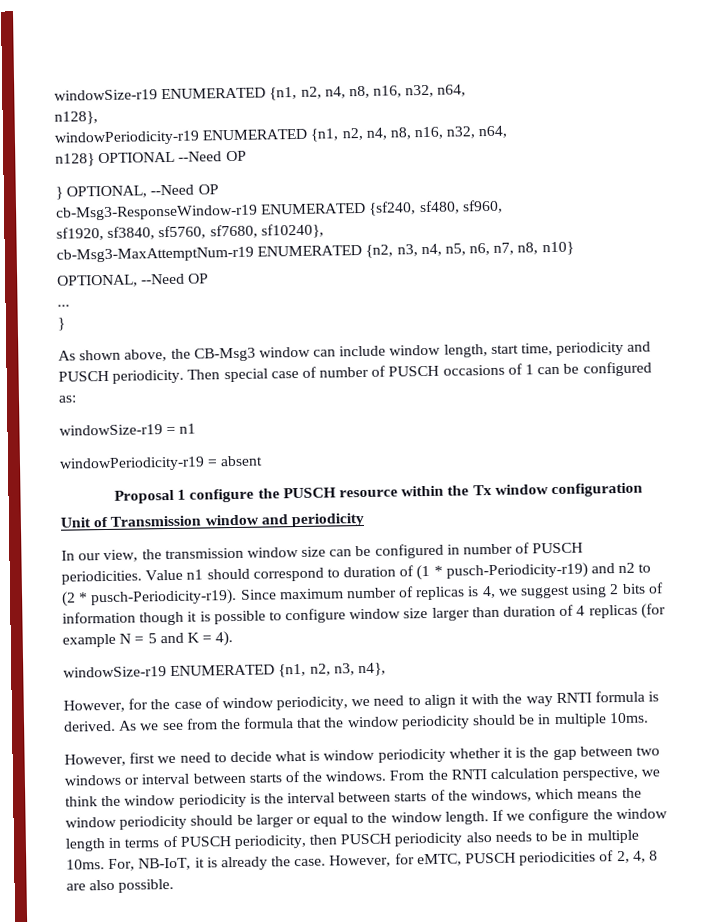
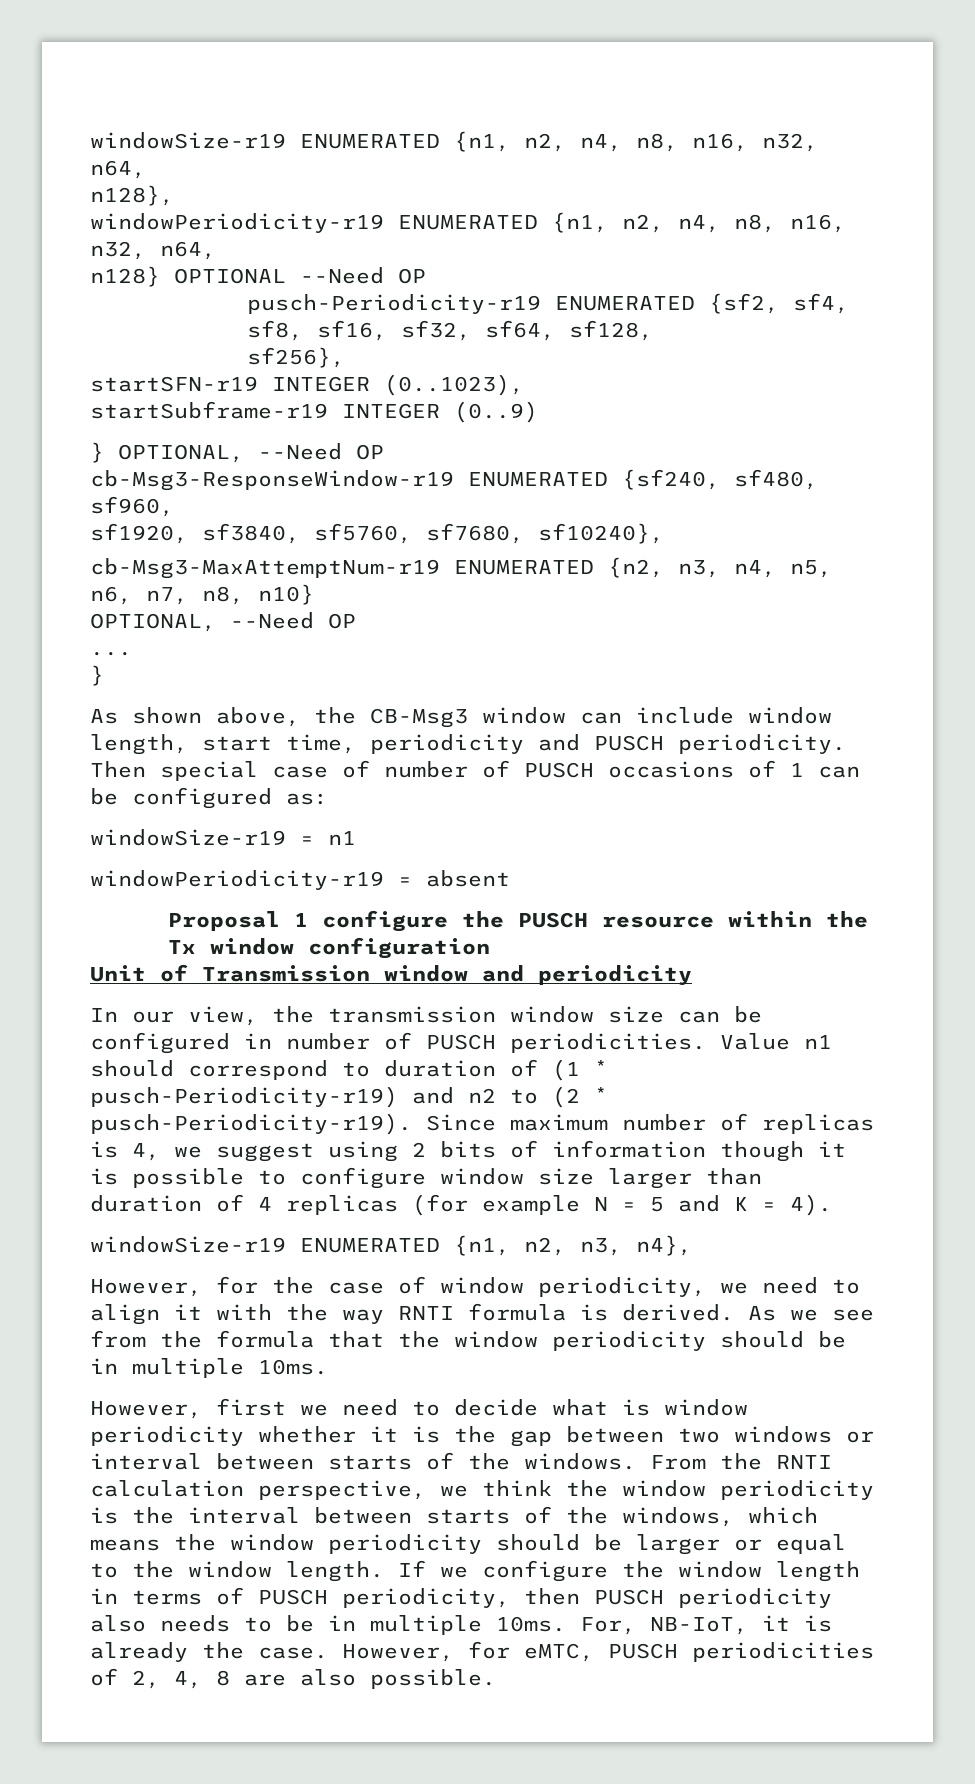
+ pusch-Periodicity-r19 ENUMERATED {sf2, sf4, sf8, sf16, sf32, sf64, sf128,
+ sf256},
+ startSFN-r19 INTEGER (0..1023),
+ startSubframe-r19 INTEGER (0..9)

